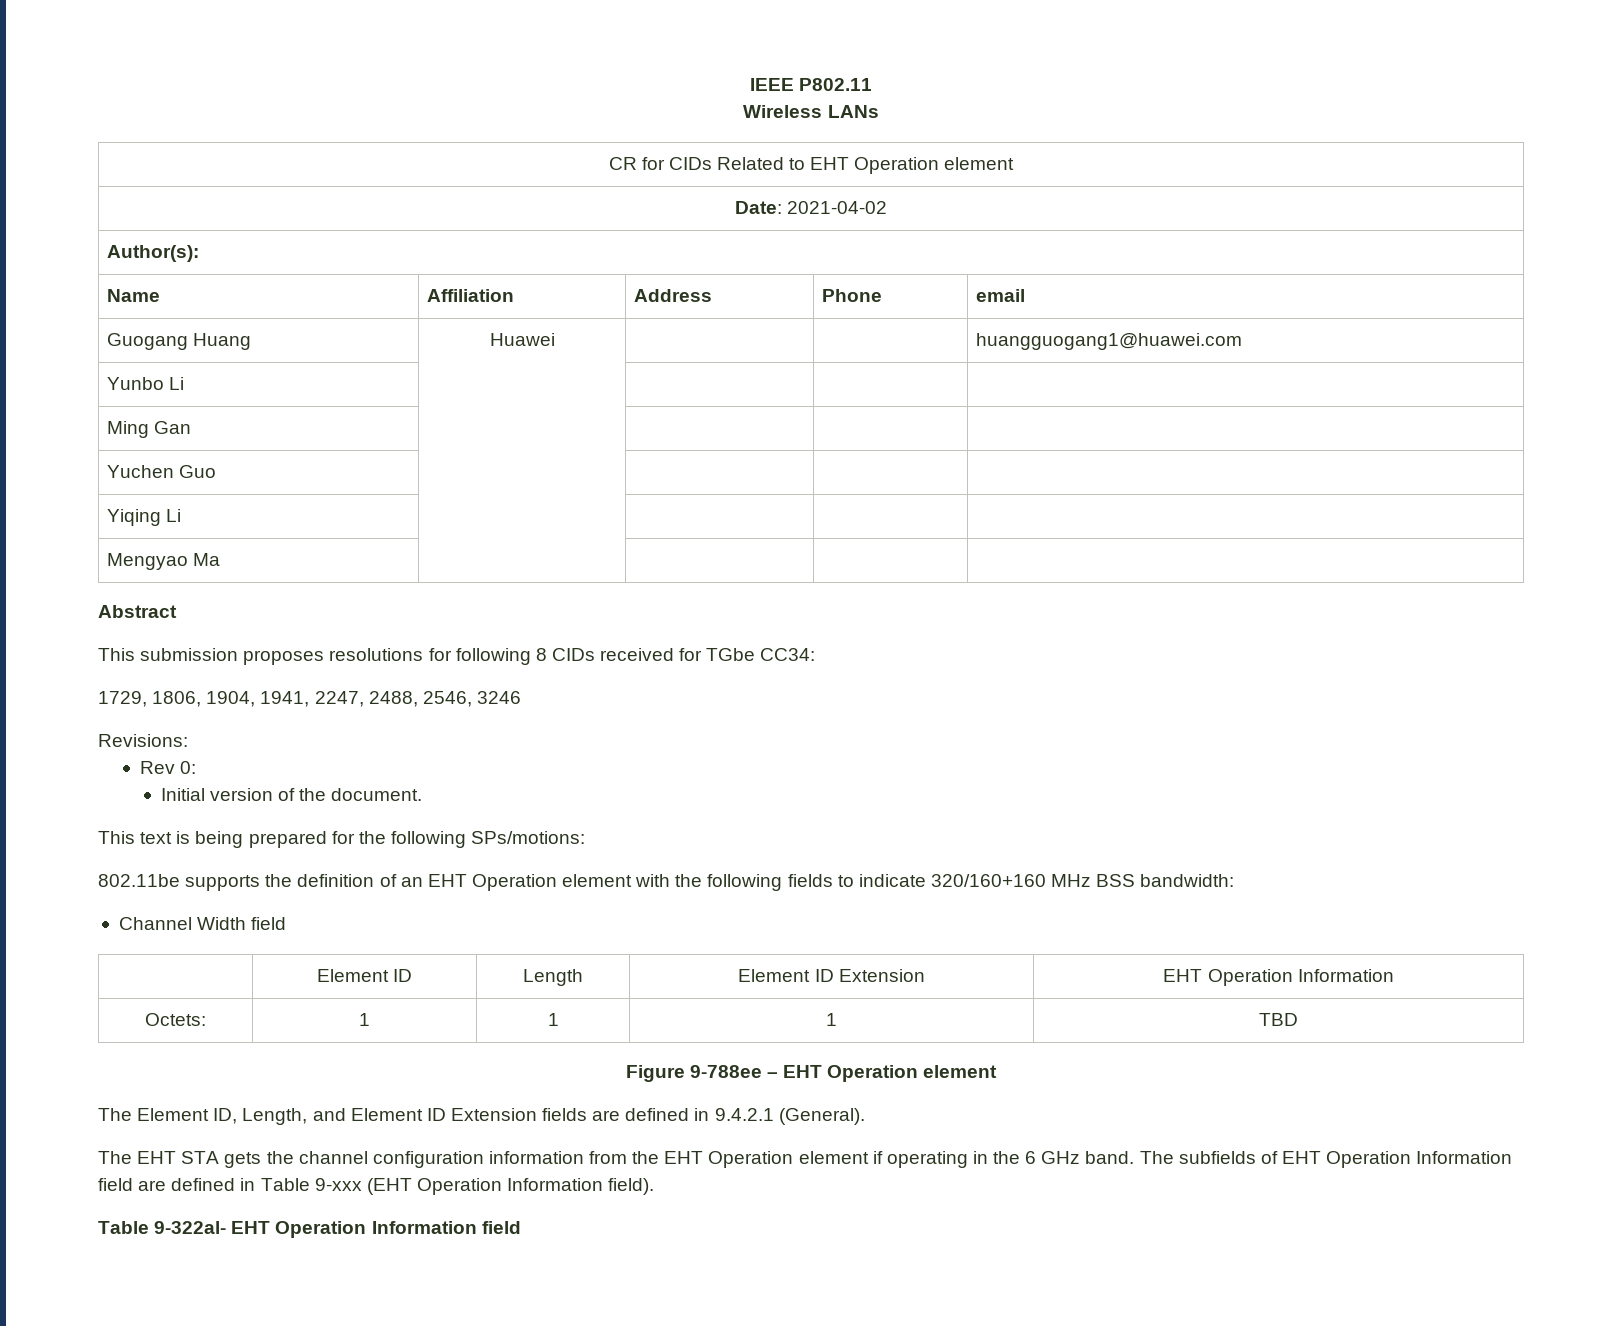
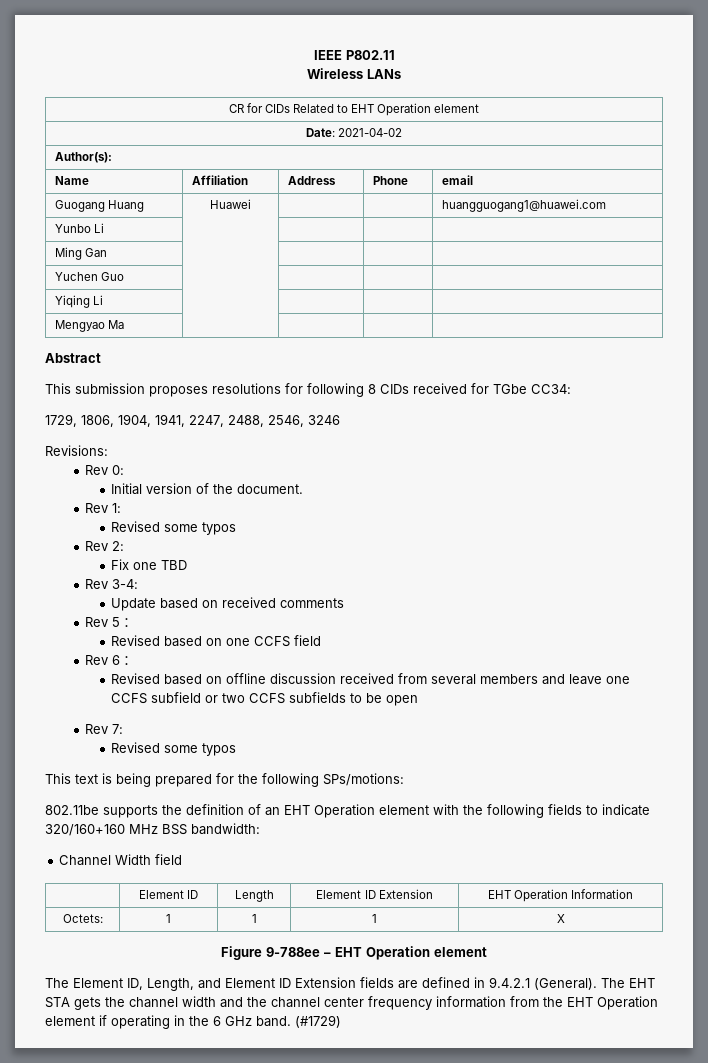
+ Rev 1:
+ Revised some typos
+ Rev 2:
+ Fix one TBD
+ Rev 3-4:
+ Update based on received comments
+ Rev 5：
+ Revised based on one CCFS field
+ Rev 6：
+ Revised based on offline discussion received from several members and leave one CCFS subfield or two CCFS subfields to be open
+ Rev 7:
+ Revised some typos
- Octets: | 1 | 1 | 1 | TBD
+ Octets: | 1 | 1 | 1 | X
- The Element ID, Length, and Element ID Extension fields are defined in 9.4.2.1 (General).
- The EHT STA gets the channel configuration information from the EHT Operation element if operating in the 6 GHz band.
+ The Element ID, Length, and Element ID Extension fields are defined in 9.4.2.1 (General). The EHT STA gets the channel width and the channel center frequency information from the EHT Operation element if operating in the 6 GHz band.
- The subfields of EHT Operation Information field are defined in Table 9-xxx (EHT Operation Information field).
- Table 9-322al- EHT Operation Information field
+ (#1729)

